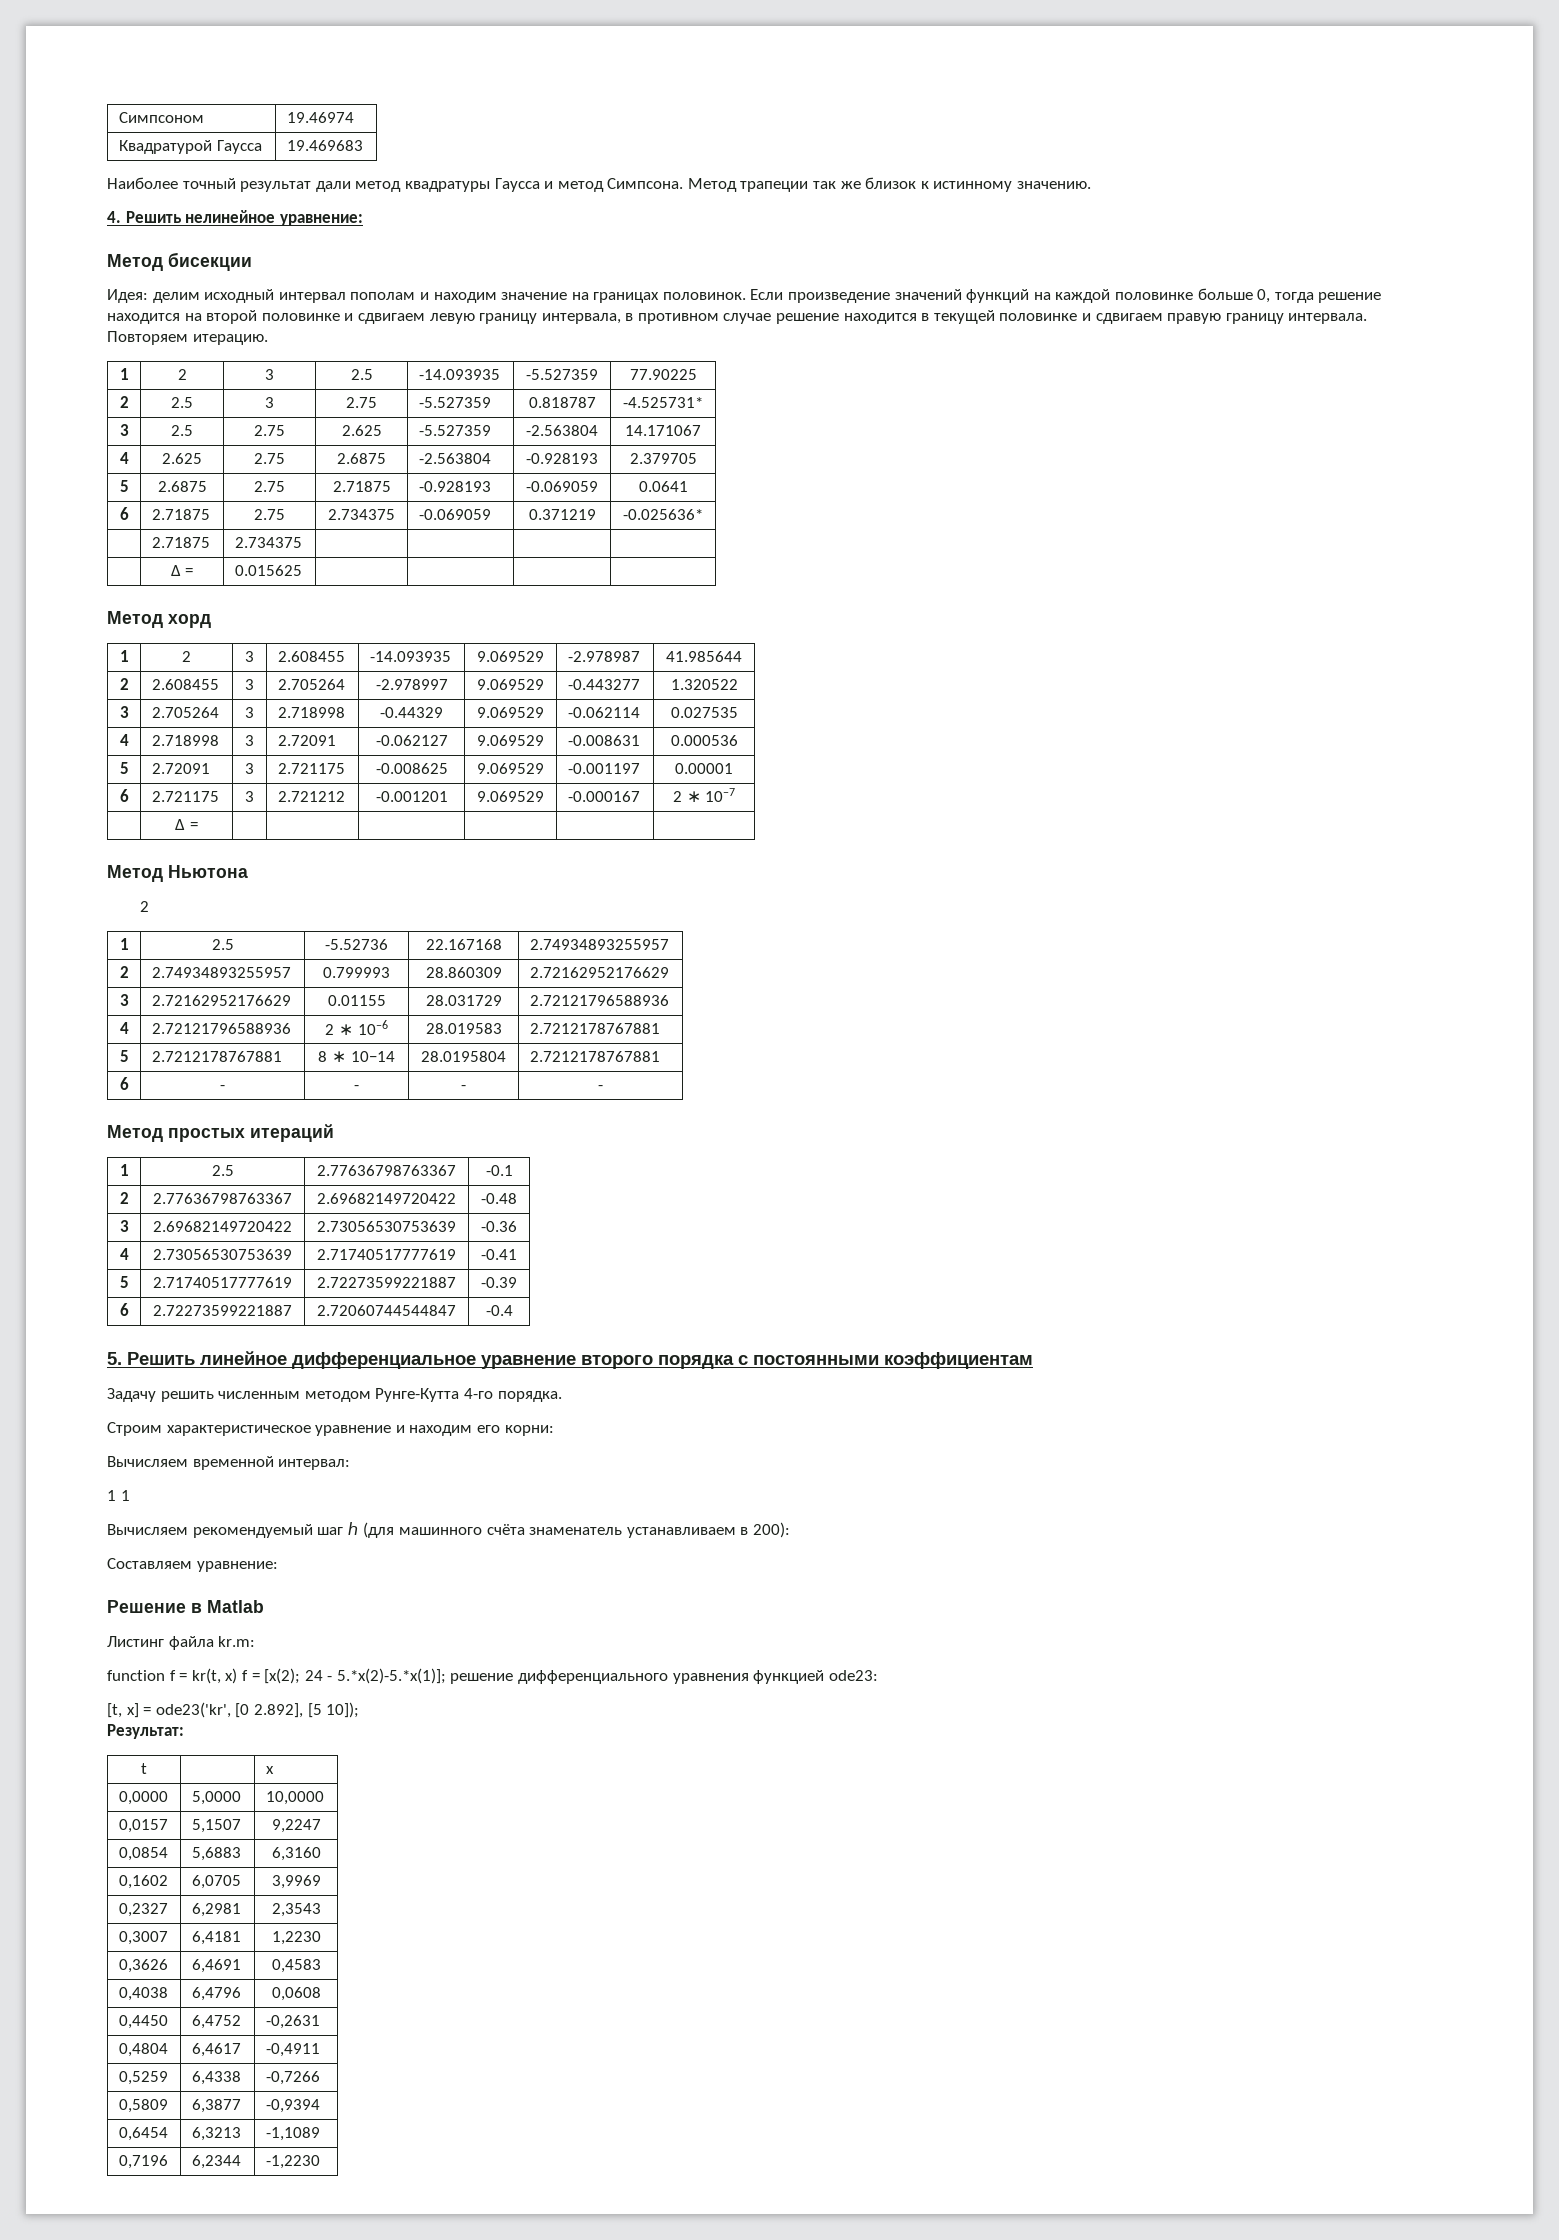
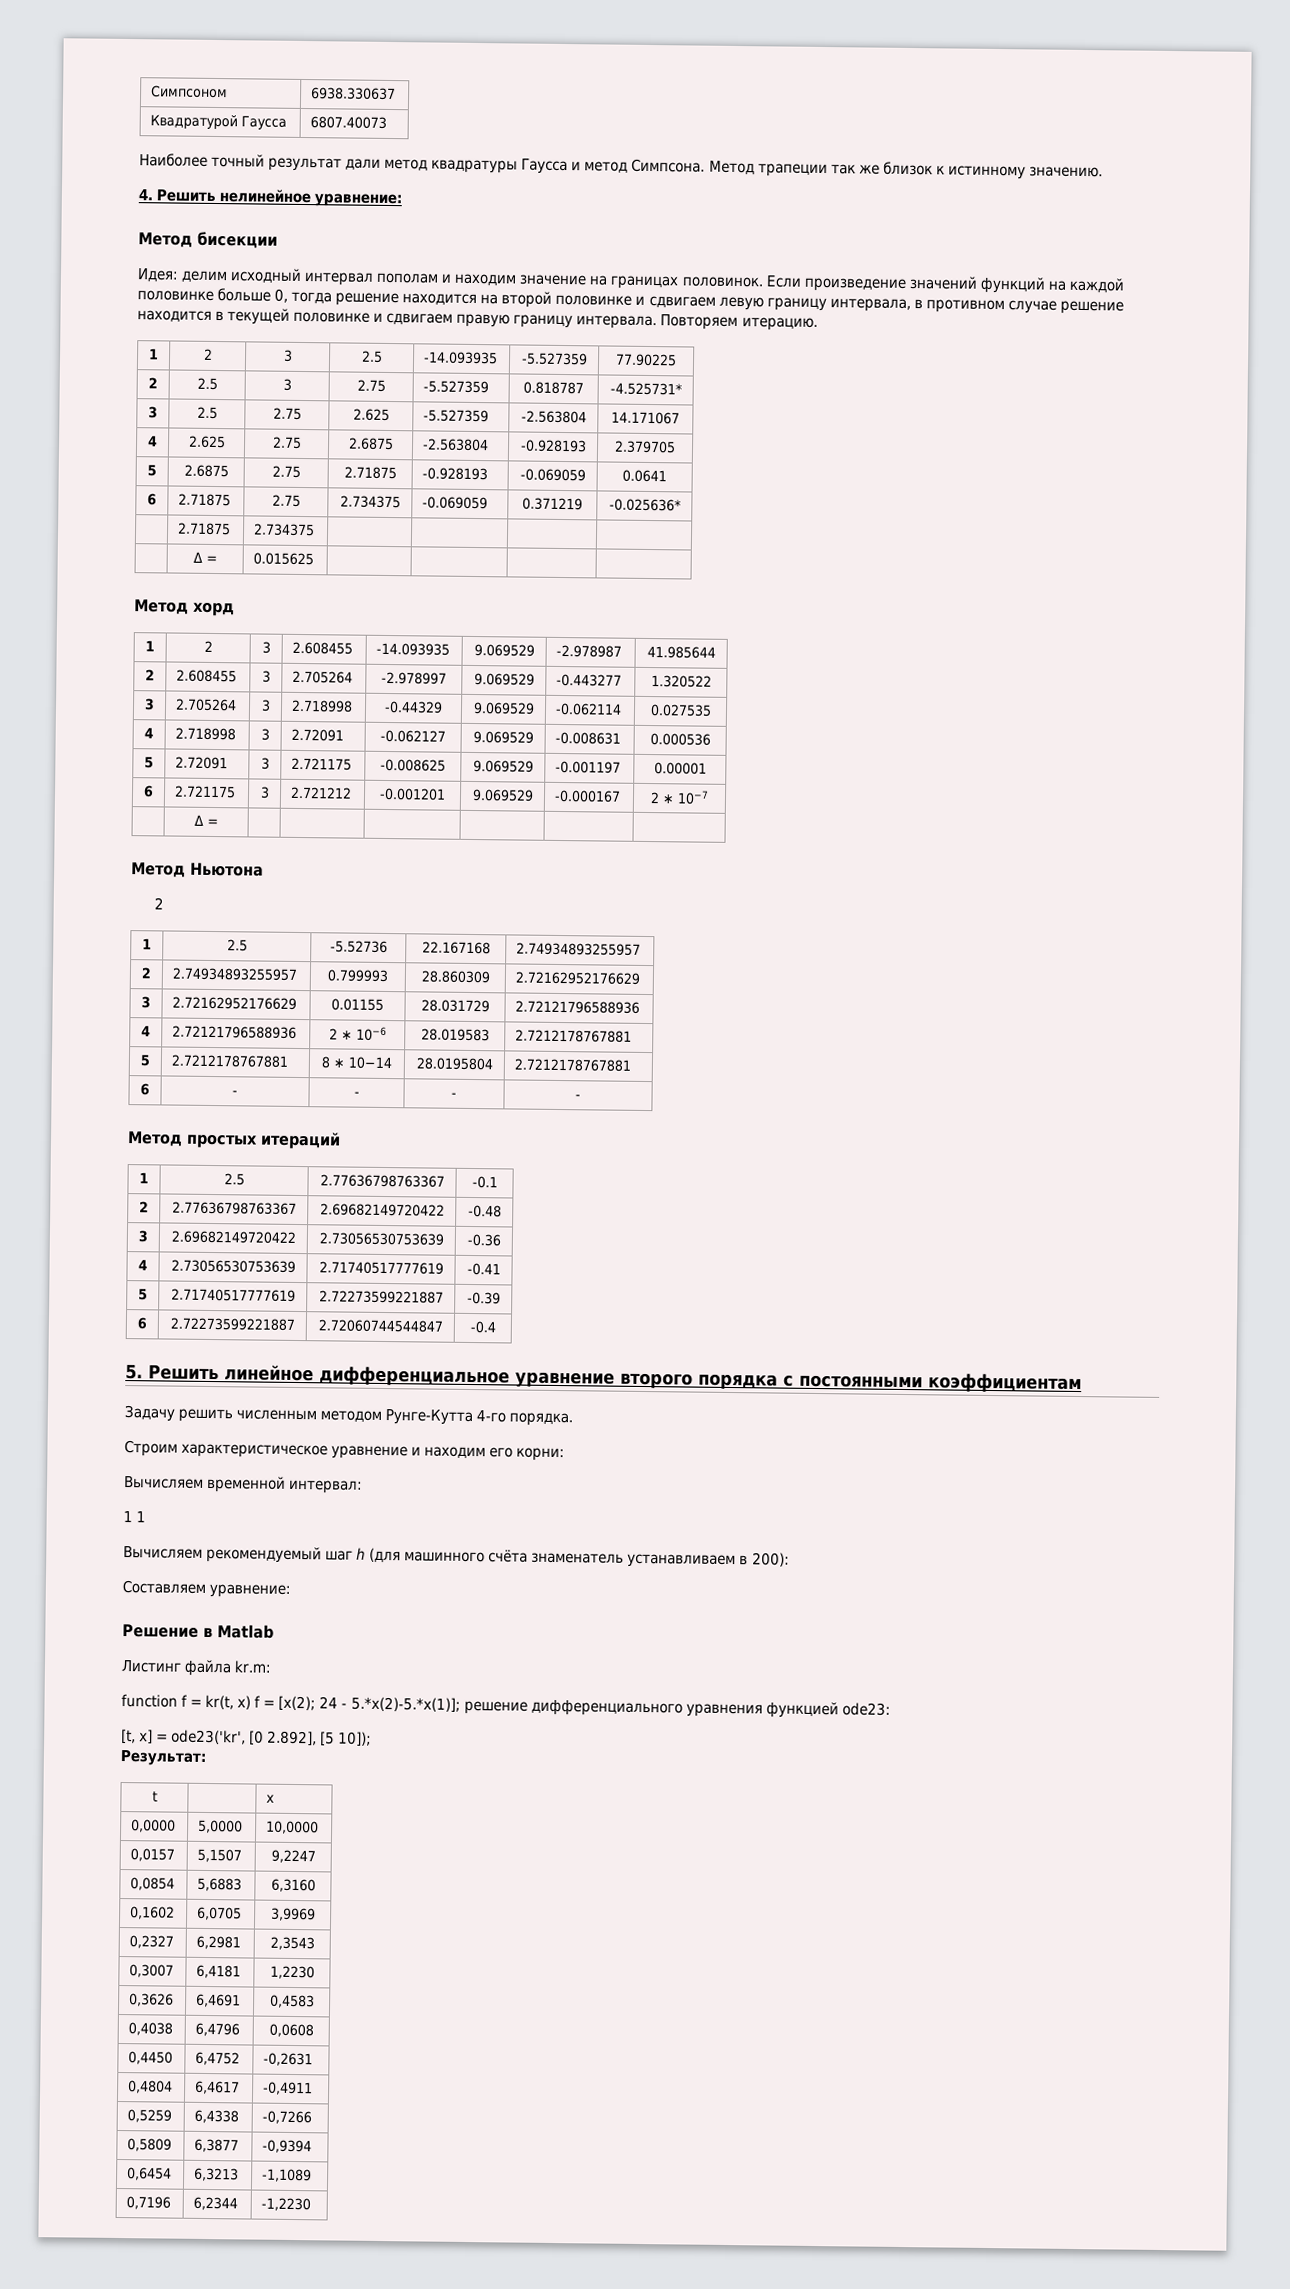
- Симпсоном | 19.46974
+ Симпсоном | 6938.330637
- Квадратурой Гаусса | 19.469683
+ Квадратурой Гаусса | 6807.40073

